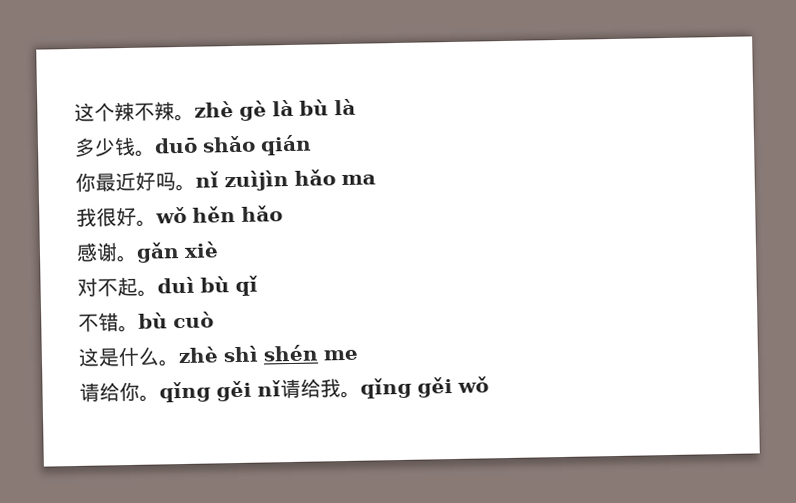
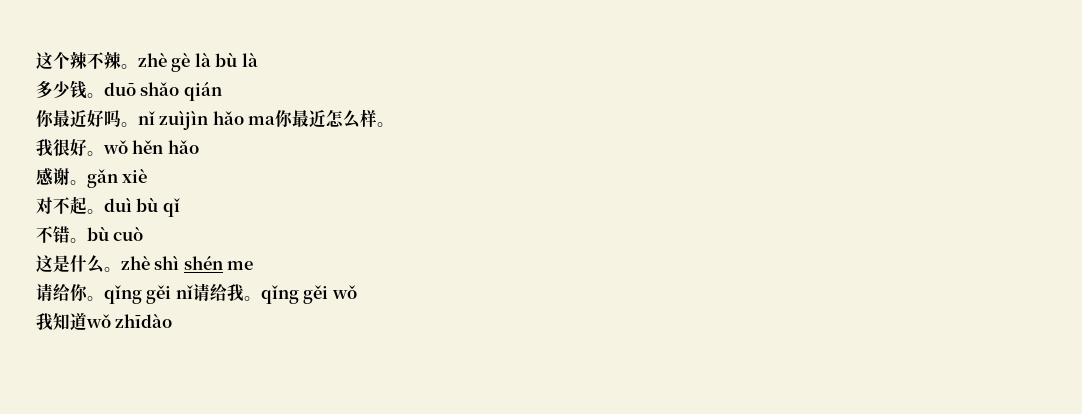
- 你最近好吗。nǐ zuìjìn hǎo ma
+ 你最近好吗。nǐ zuìjìn hǎo ma你最近怎么样。
+ 我知道wǒ zhīdào

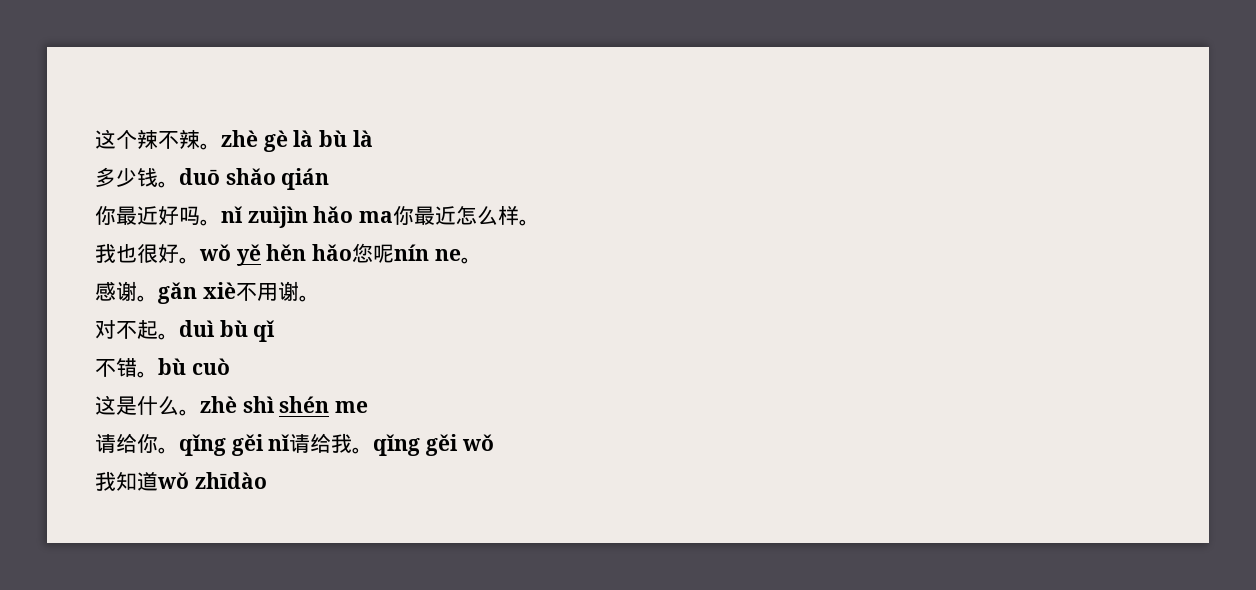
- 我很好。wǒ hěn hǎo
+ 我也很好。wǒ yě hěn hǎo您呢nín ne。
- 感谢。gǎn xiè
+ 感谢。gǎn xiè不用谢。

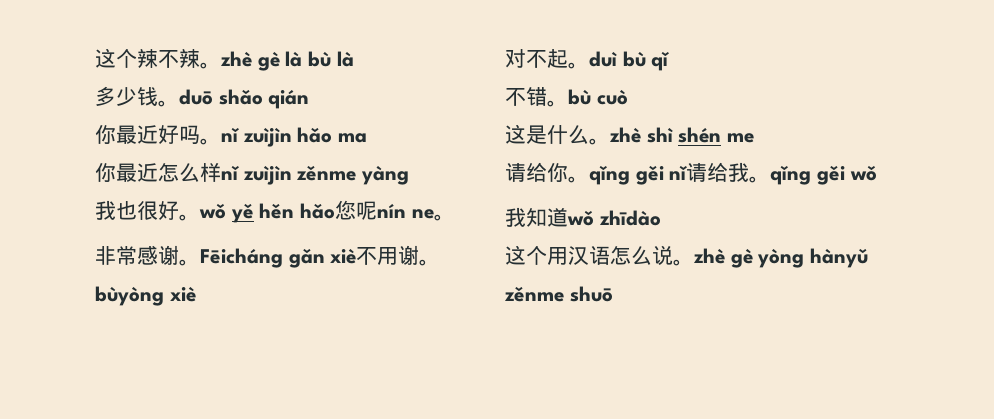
- 你最近好吗。nǐ zuìjìn hǎo ma你最近怎么样。
+ 你最近好吗。nǐ zuìjìn hǎo ma
+ 你最近怎么样nǐ zuìjìn zěnme yàng
- 感谢。gǎn xiè不用谢。
+ 非常感谢。Fēicháng gǎn xiè不用谢。bùyòng xiè
+ 这个用汉语怎么说。zhè gè yòng hànyǔ zěnme shuō

